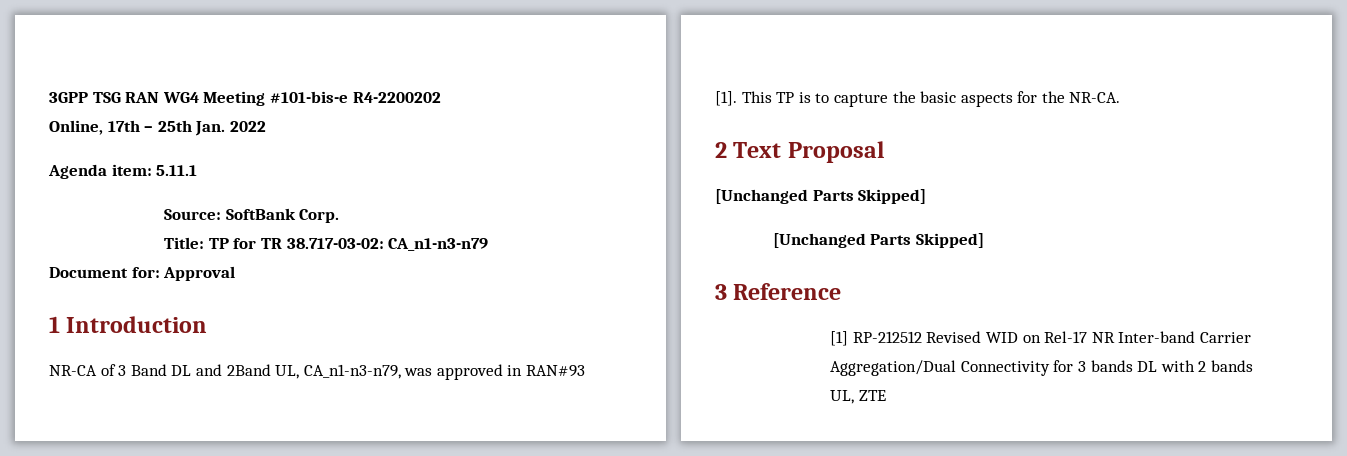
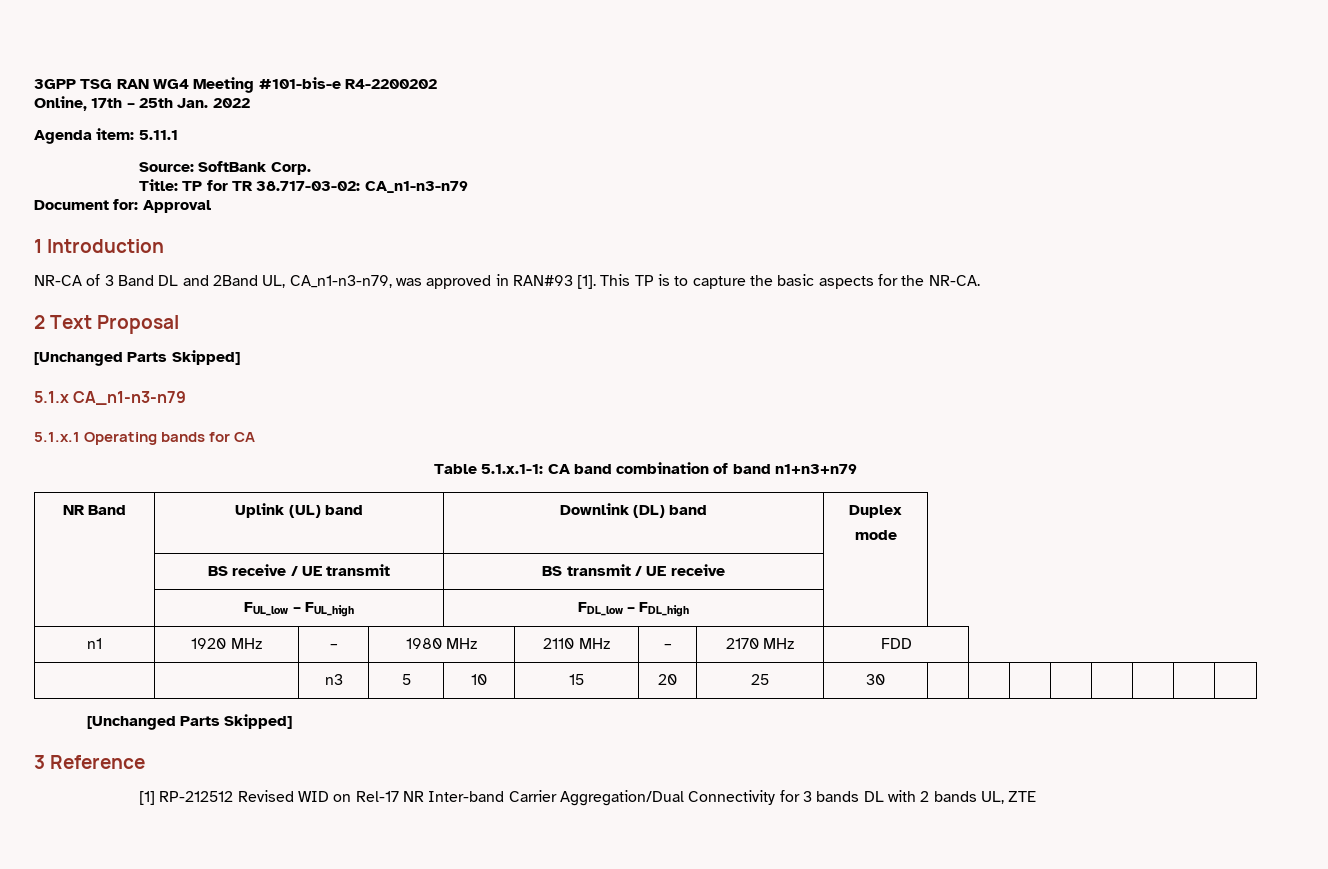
+ 5.1.x CA_n1-n3-n79
+ 5.1.x.1 Operating bands for CA
+ Table 5.1.x.1-1: CA band combination of band n1+n3+n79
+ NR Band | Uplink (UL) band | Downlink (DL) band | Duplex
+ mode
+ | BS receive / UE transmit | BS transmit / UE receive |
+ | FUL_low – FUL_high | FDL_low – FDL_high |
+ n1 | 1920 MHz | – | 1980 MHz | 2110 MHz | – | 2170 MHz | FDD
+ | | n3 | 5 | 10 | 15 | 20 | 25 | 30 | | | | | | | |

